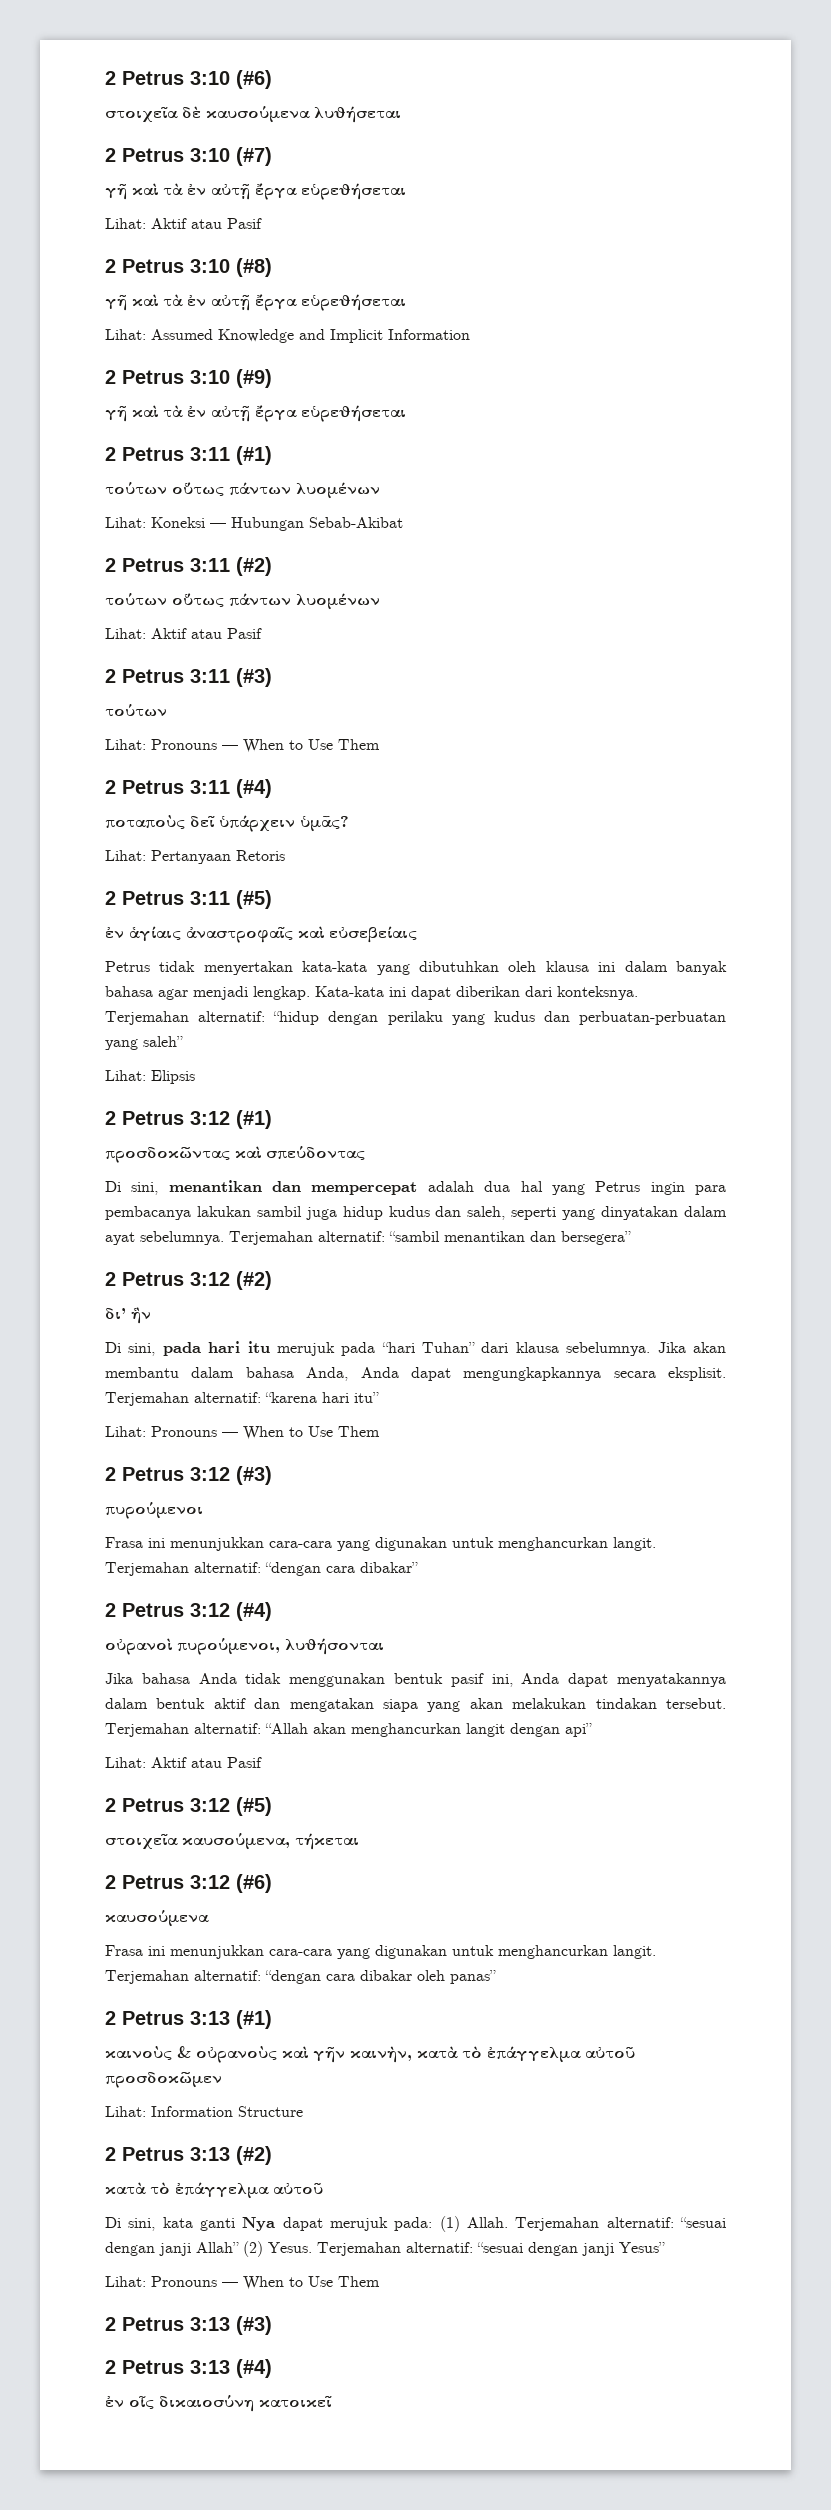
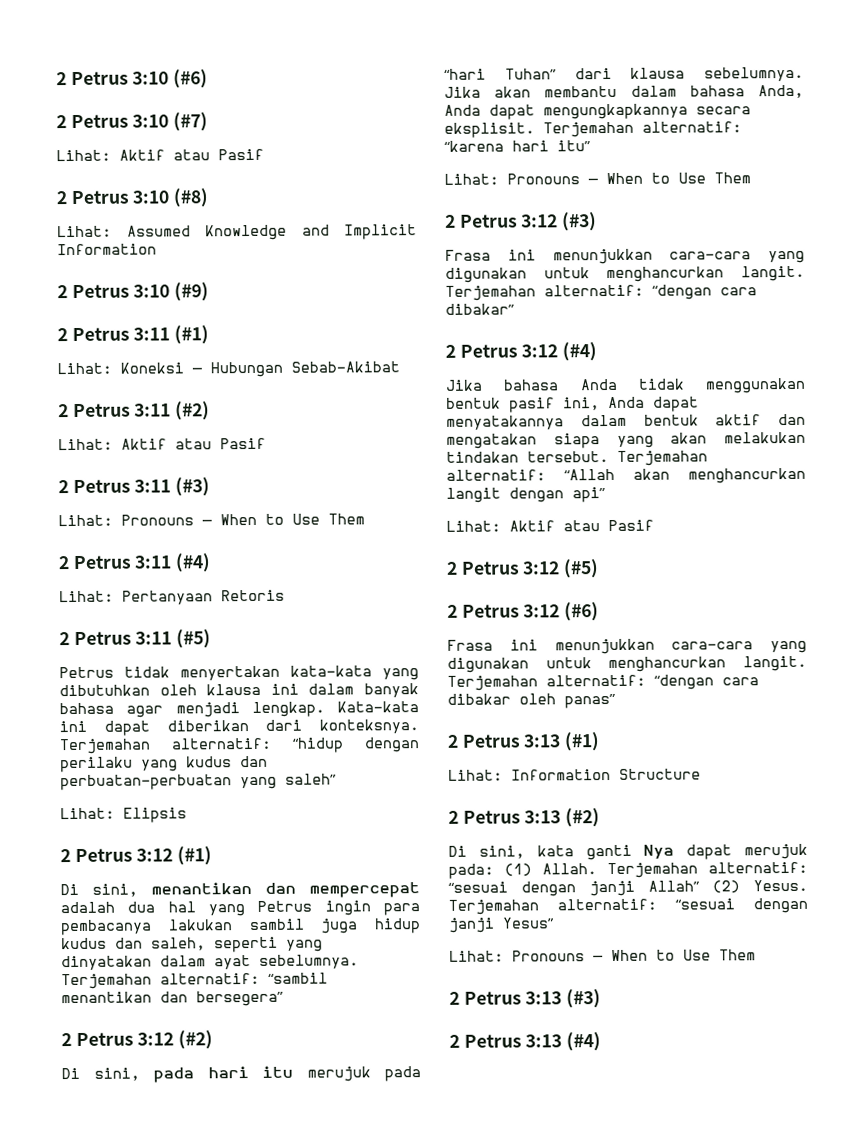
- στοιχεῖα δὲ καυσούμενα λυθήσεται
  2 Petrus 3:10 (#7)
- γῆ καὶ τὰ ἐν αὐτῇ ἔργα εὑρεθήσεται
  2 Petrus 3:10 (#8)
- γῆ καὶ τὰ ἐν αὐτῇ ἔργα εὑρεθήσεται
  2 Petrus 3:10 (#9)
- γῆ καὶ τὰ ἐν αὐτῇ ἔργα εὑρεθήσεται
  2 Petrus 3:11 (#1)
- τούτων οὕτως πάντων λυομένων
  2 Petrus 3:11 (#2)
- τούτων οὕτως πάντων λυομένων
  2 Petrus 3:11 (#3)
- τούτων
- ποταποὺς δεῖ ὑπάρχειν ὑμᾶς?
- ἐν ἁγίαις ἀναστροφαῖς καὶ εὐσεβείαις
- προσδοκῶντας καὶ σπεύδοντας
- δι’ ἣν
- πυρούμενοι
- οὐρανοὶ πυρούμενοι, λυθήσονται
- στοιχεῖα καυσούμενα, τήκεται
  2 Petrus 3:12 (#6)
- καυσούμενα
- καινοὺς & οὐρανοὺς καὶ γῆν καινὴν, κατὰ τὸ ἐπάγγελμα αὐτοῦ προσδοκῶμεν
  2 Petrus 3:13 (#2)
- κατὰ τὸ ἐπάγγελμα αὐτοῦ
- ἐν οἷς δικαιοσύνη κατοικεῖ

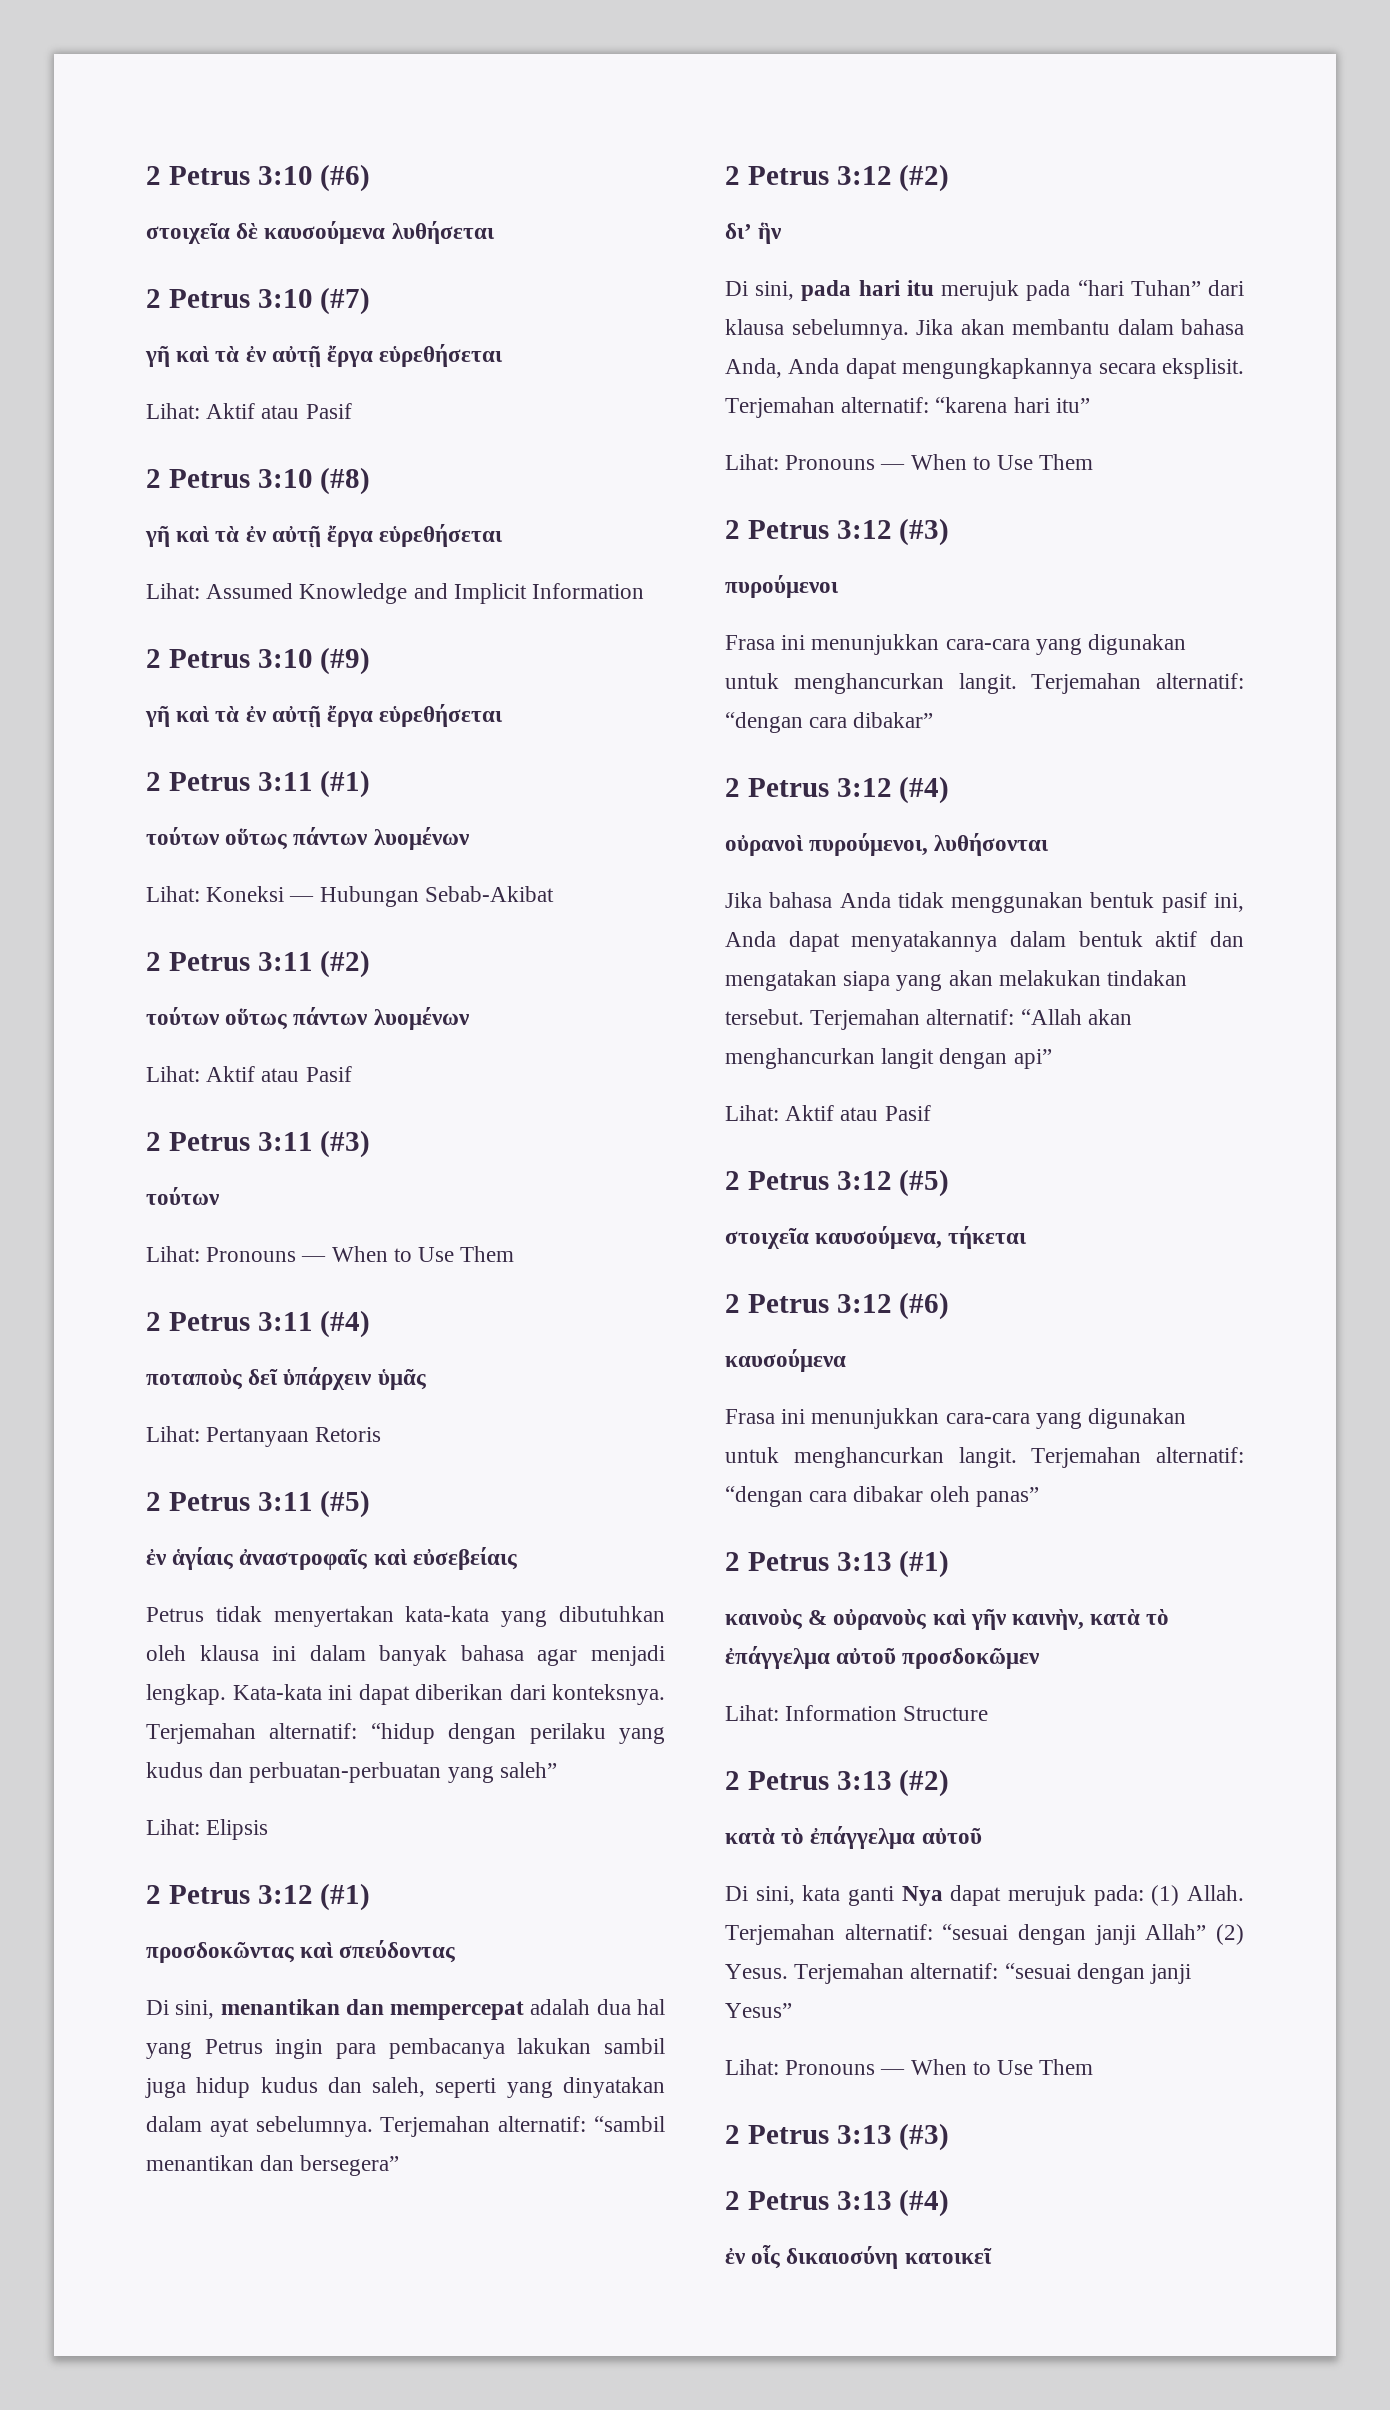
+ στοιχεῖα δὲ καυσούμενα λυθήσεται
  2 Petrus 3:10 (#7)
+ γῆ καὶ τὰ ἐν αὐτῇ ἔργα εὑρεθήσεται
  2 Petrus 3:10 (#8)
+ γῆ καὶ τὰ ἐν αὐτῇ ἔργα εὑρεθήσεται
  2 Petrus 3:10 (#9)
+ γῆ καὶ τὰ ἐν αὐτῇ ἔργα εὑρεθήσεται
  2 Petrus 3:11 (#1)
+ τούτων οὕτως πάντων λυομένων
  2 Petrus 3:11 (#2)
+ τούτων οὕτως πάντων λυομένων
  2 Petrus 3:11 (#3)
+ τούτων
+ ποταποὺς δεῖ ὑπάρχειν ὑμᾶς
+ ἐν ἁγίαις ἀναστροφαῖς καὶ εὐσεβείαις
+ προσδοκῶντας καὶ σπεύδοντας
+ δι’ ἣν
+ πυρούμενοι
+ οὐρανοὶ πυρούμενοι, λυθήσονται
+ στοιχεῖα καυσούμενα, τήκεται
  2 Petrus 3:12 (#6)
+ καυσούμενα
+ καινοὺς & οὐρανοὺς καὶ γῆν καινὴν, κατὰ τὸ ἐπάγγελμα αὐτοῦ προσδοκῶμεν
  2 Petrus 3:13 (#2)
+ κατὰ τὸ ἐπάγγελμα αὐτοῦ
+ ἐν οἷς δικαιοσύνη κατοικεῖ

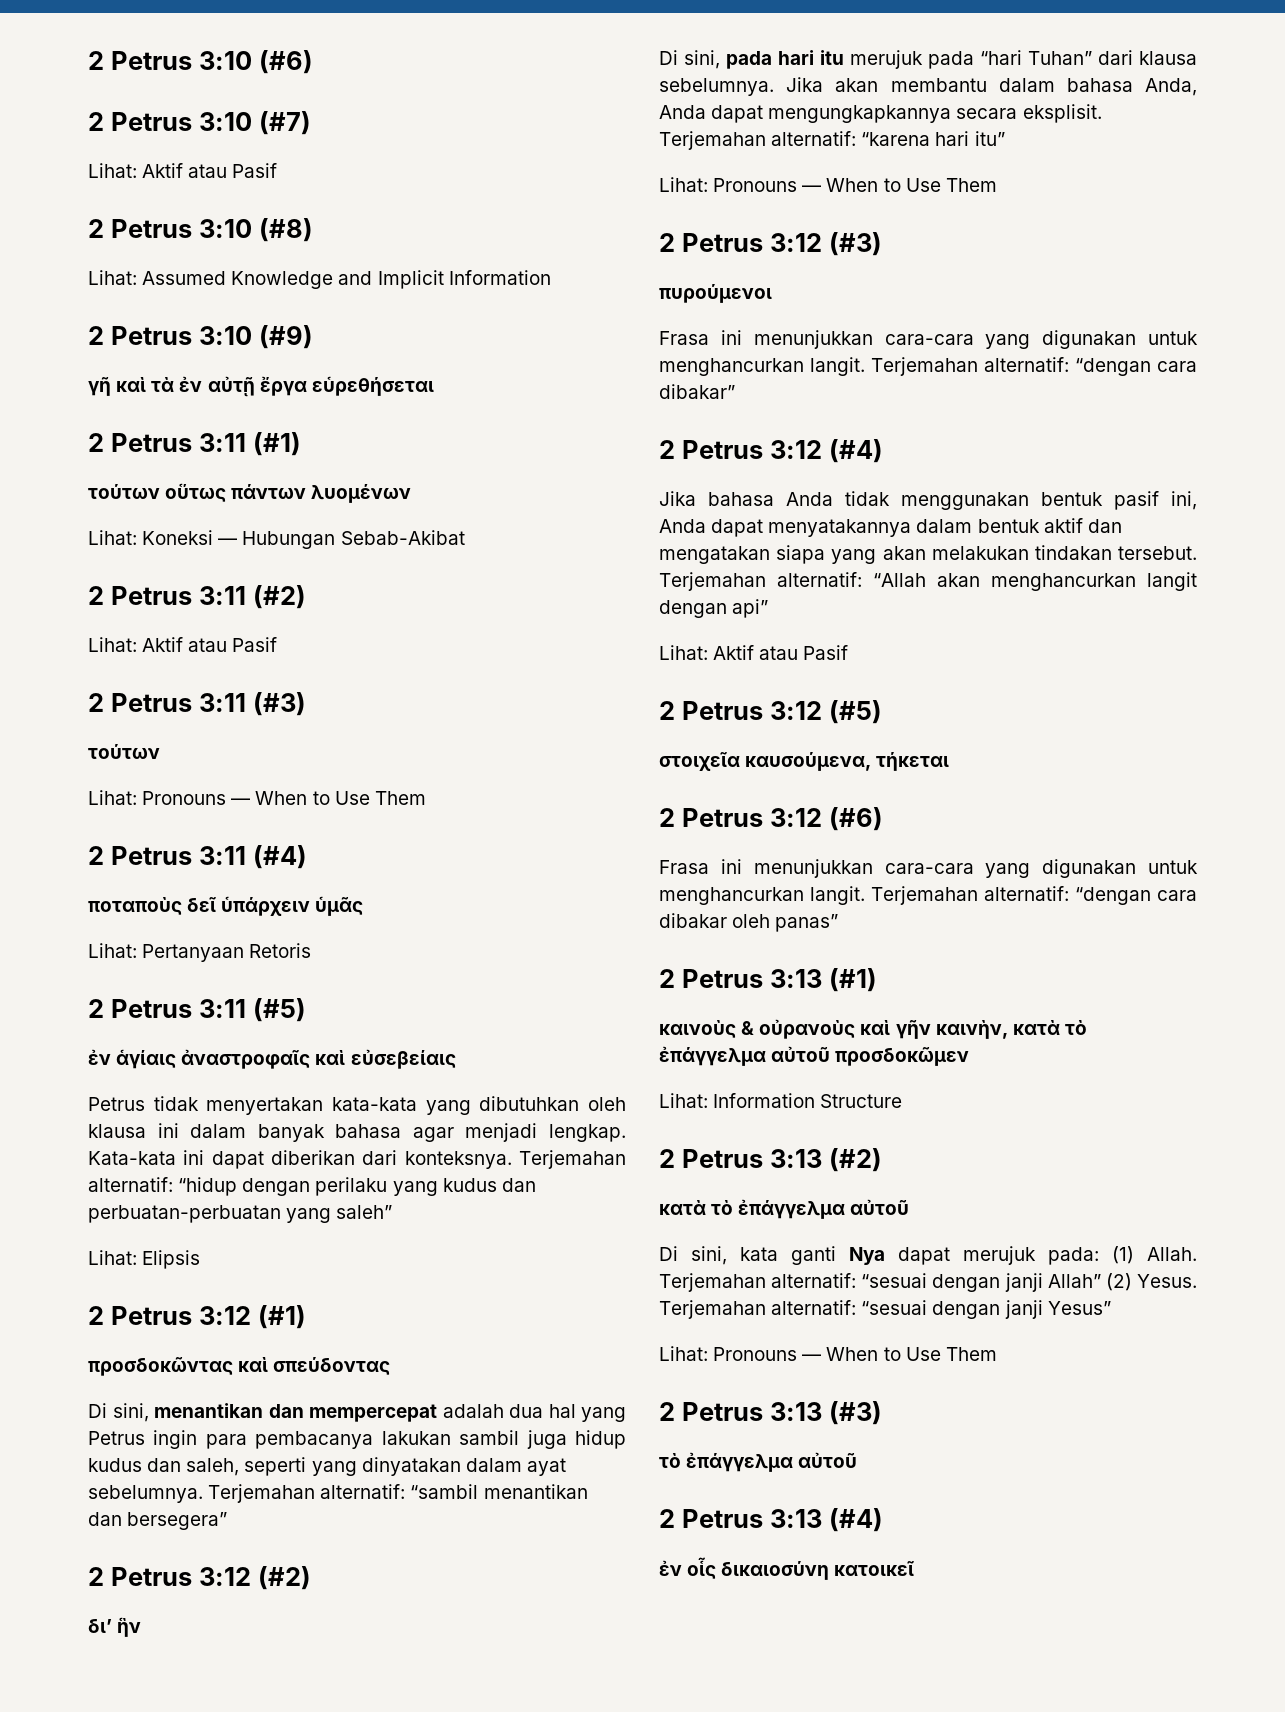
- στοιχεῖα δὲ καυσούμενα λυθήσεται
  2 Petrus 3:10 (#7)
- γῆ καὶ τὰ ἐν αὐτῇ ἔργα εὑρεθήσεται
  2 Petrus 3:10 (#8)
- γῆ καὶ τὰ ἐν αὐτῇ ἔργα εὑρεθήσεται
  2 Petrus 3:11 (#2)
- τούτων οὕτως πάντων λυομένων
- οὐρανοὶ πυρούμενοι, λυθήσονται
  2 Petrus 3:12 (#6)
- καυσούμενα
  2 Petrus 3:13 (#3)
+ τὸ ἐπάγγελμα αὐτοῦ

